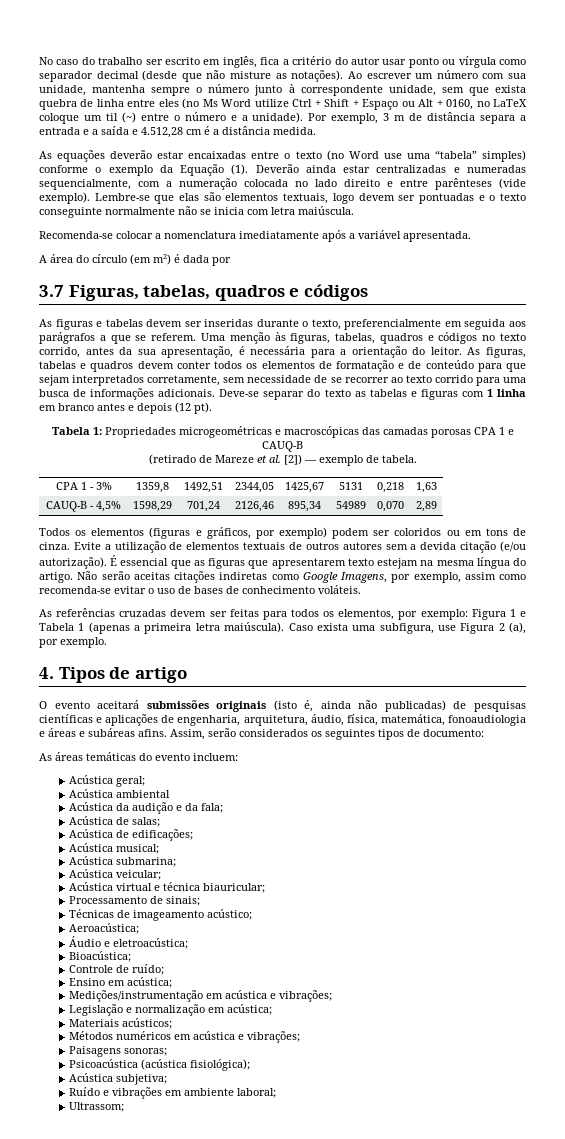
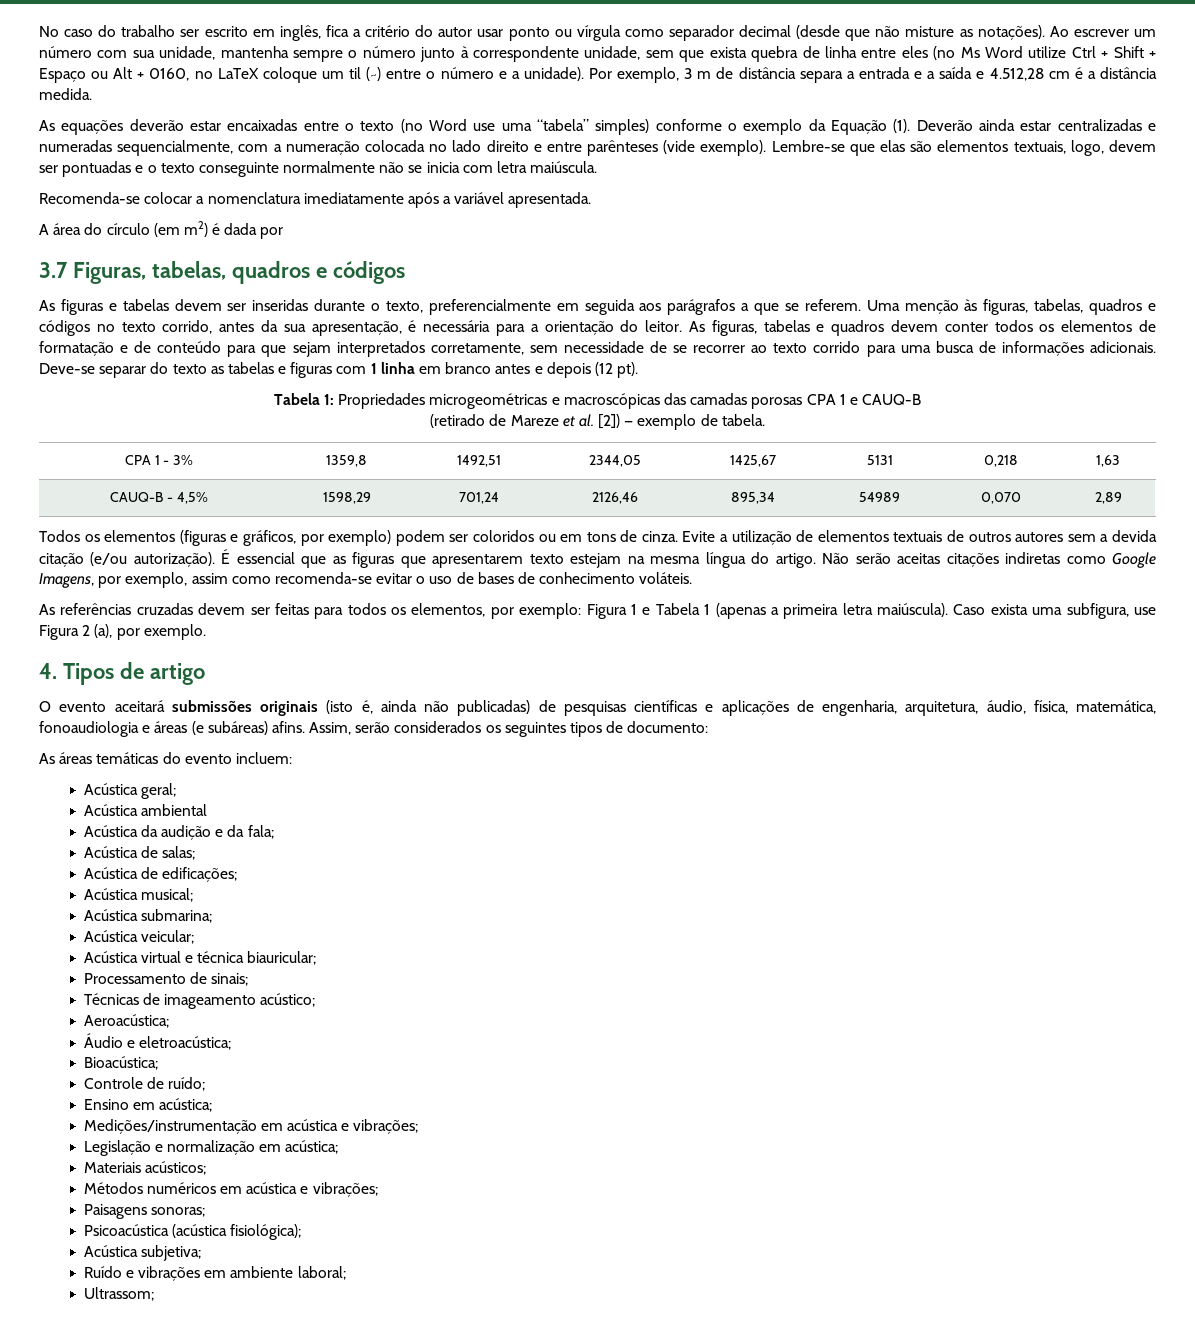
- Lembre-se que elas são elementos textuais, logo devem ser pontuadas e o texto conseguinte normalmente não se inicia com letra maiúscula.
+ Lembre-se que elas são elementos textuais, logo, devem ser pontuadas e o texto conseguinte normalmente não se inicia com letra maiúscula.
- O evento aceitará submissões originais (isto é, ainda não publicadas) de pesquisas científicas e aplicações de engenharia, arquitetura, áudio, física, matemática, fonoaudiologia e áreas e subáreas afins.
+ O evento aceitará submissões originais (isto é, ainda não publicadas) de pesquisas científicas e aplicações de engenharia, arquitetura, áudio, física, matemática, fonoaudiologia e áreas (e subáreas) afins.

